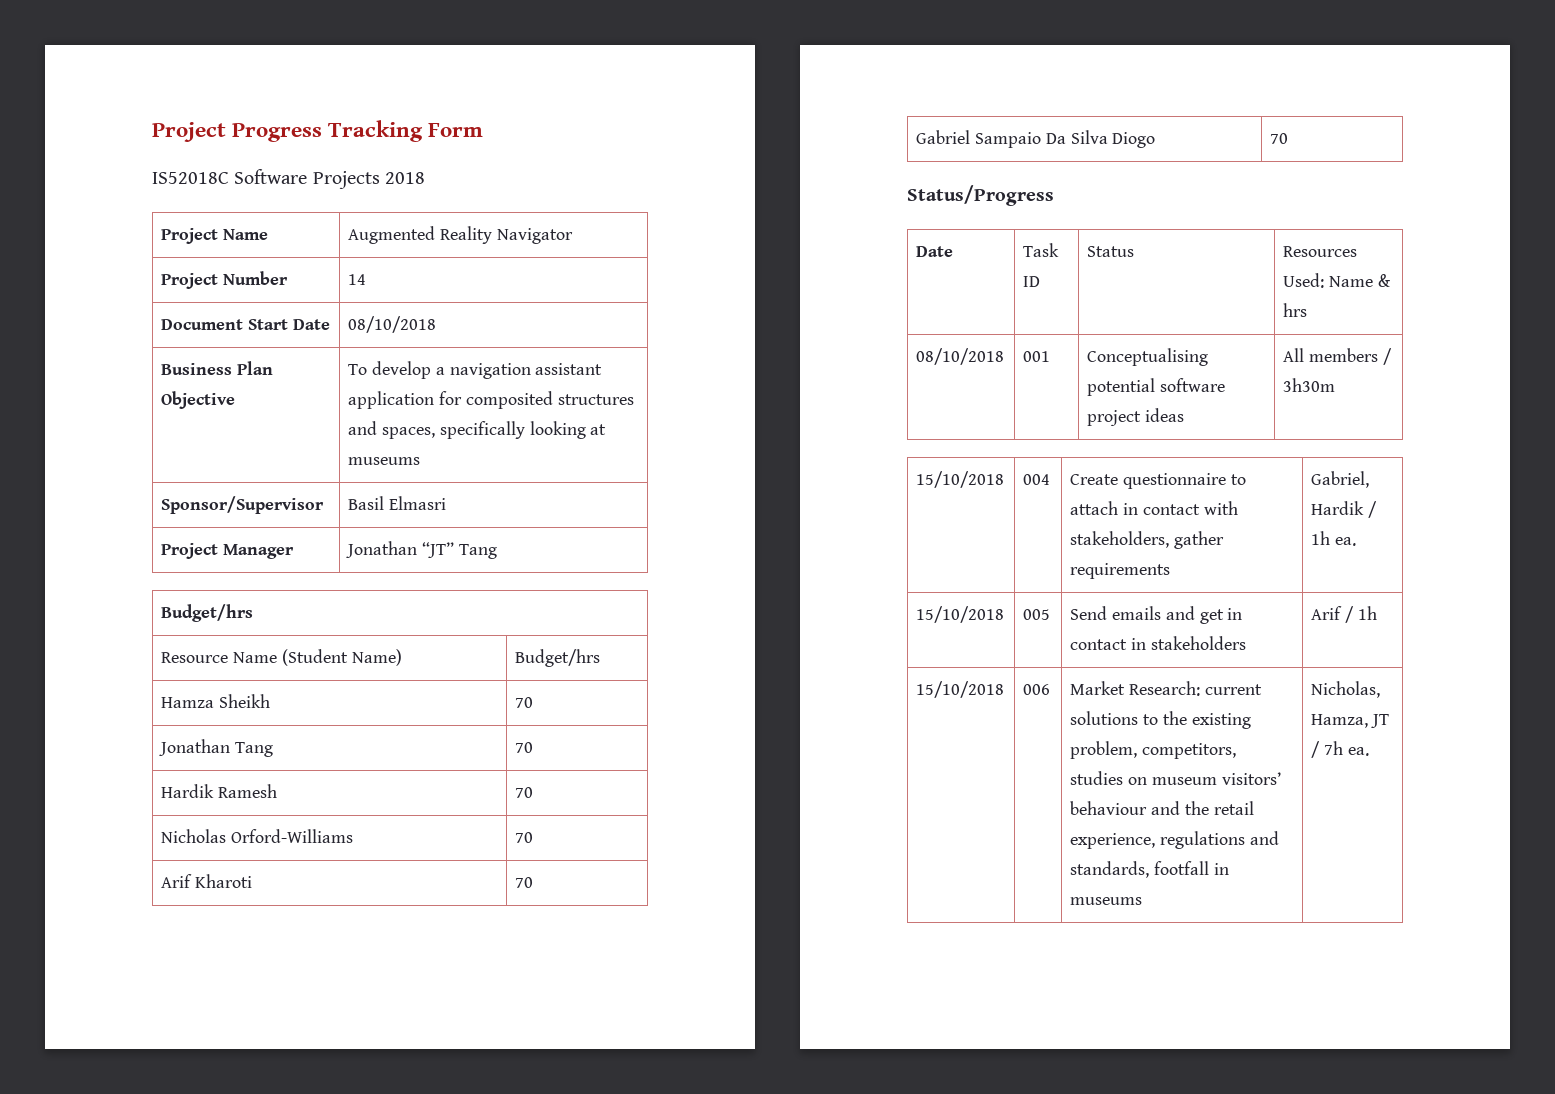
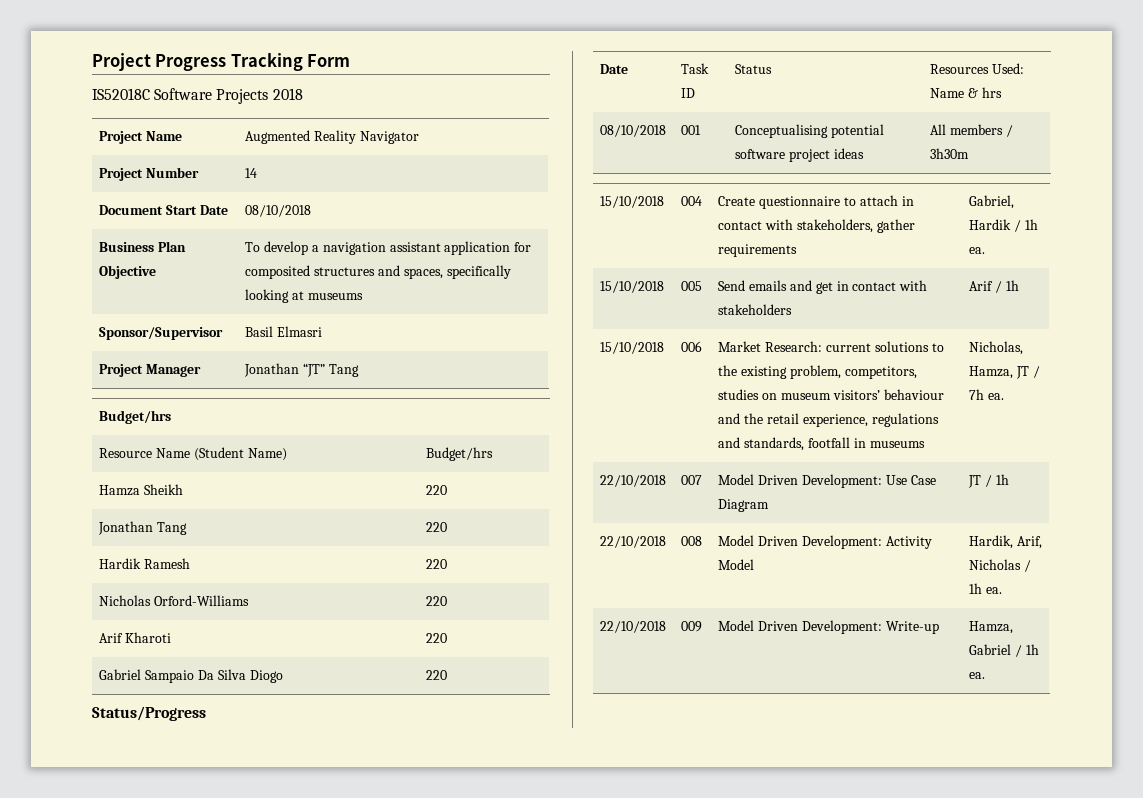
- Hamza Sheikh | 70
+ Hamza Sheikh | 220
- Jonathan Tang | 70
+ Jonathan Tang | 220
- Hardik Ramesh | 70
+ Hardik Ramesh | 220
- Nicholas Orford-Williams | 70
+ Nicholas Orford-Williams | 220
- Arif Kharoti | 70
+ Arif Kharoti | 220
- Gabriel Sampaio Da Silva Diogo | 70
+ Gabriel Sampaio Da Silva Diogo | 220
- 15/10/2018 | 005 | Send emails and get in contact in stakeholders | Arif / 1h
+ 15/10/2018 | 005 | Send emails and get in contact with stakeholders | Arif / 1h
+ 22/10/2018 | 007 | Model Driven Development: Use Case Diagram | JT / 1h
+ 22/10/2018 | 008 | Model Driven Development: Activity Model | Hardik, Arif, Nicholas / 1h ea.
+ 22/10/2018 | 009 | Model Driven Development: Write-up | Hamza, Gabriel / 1h ea.

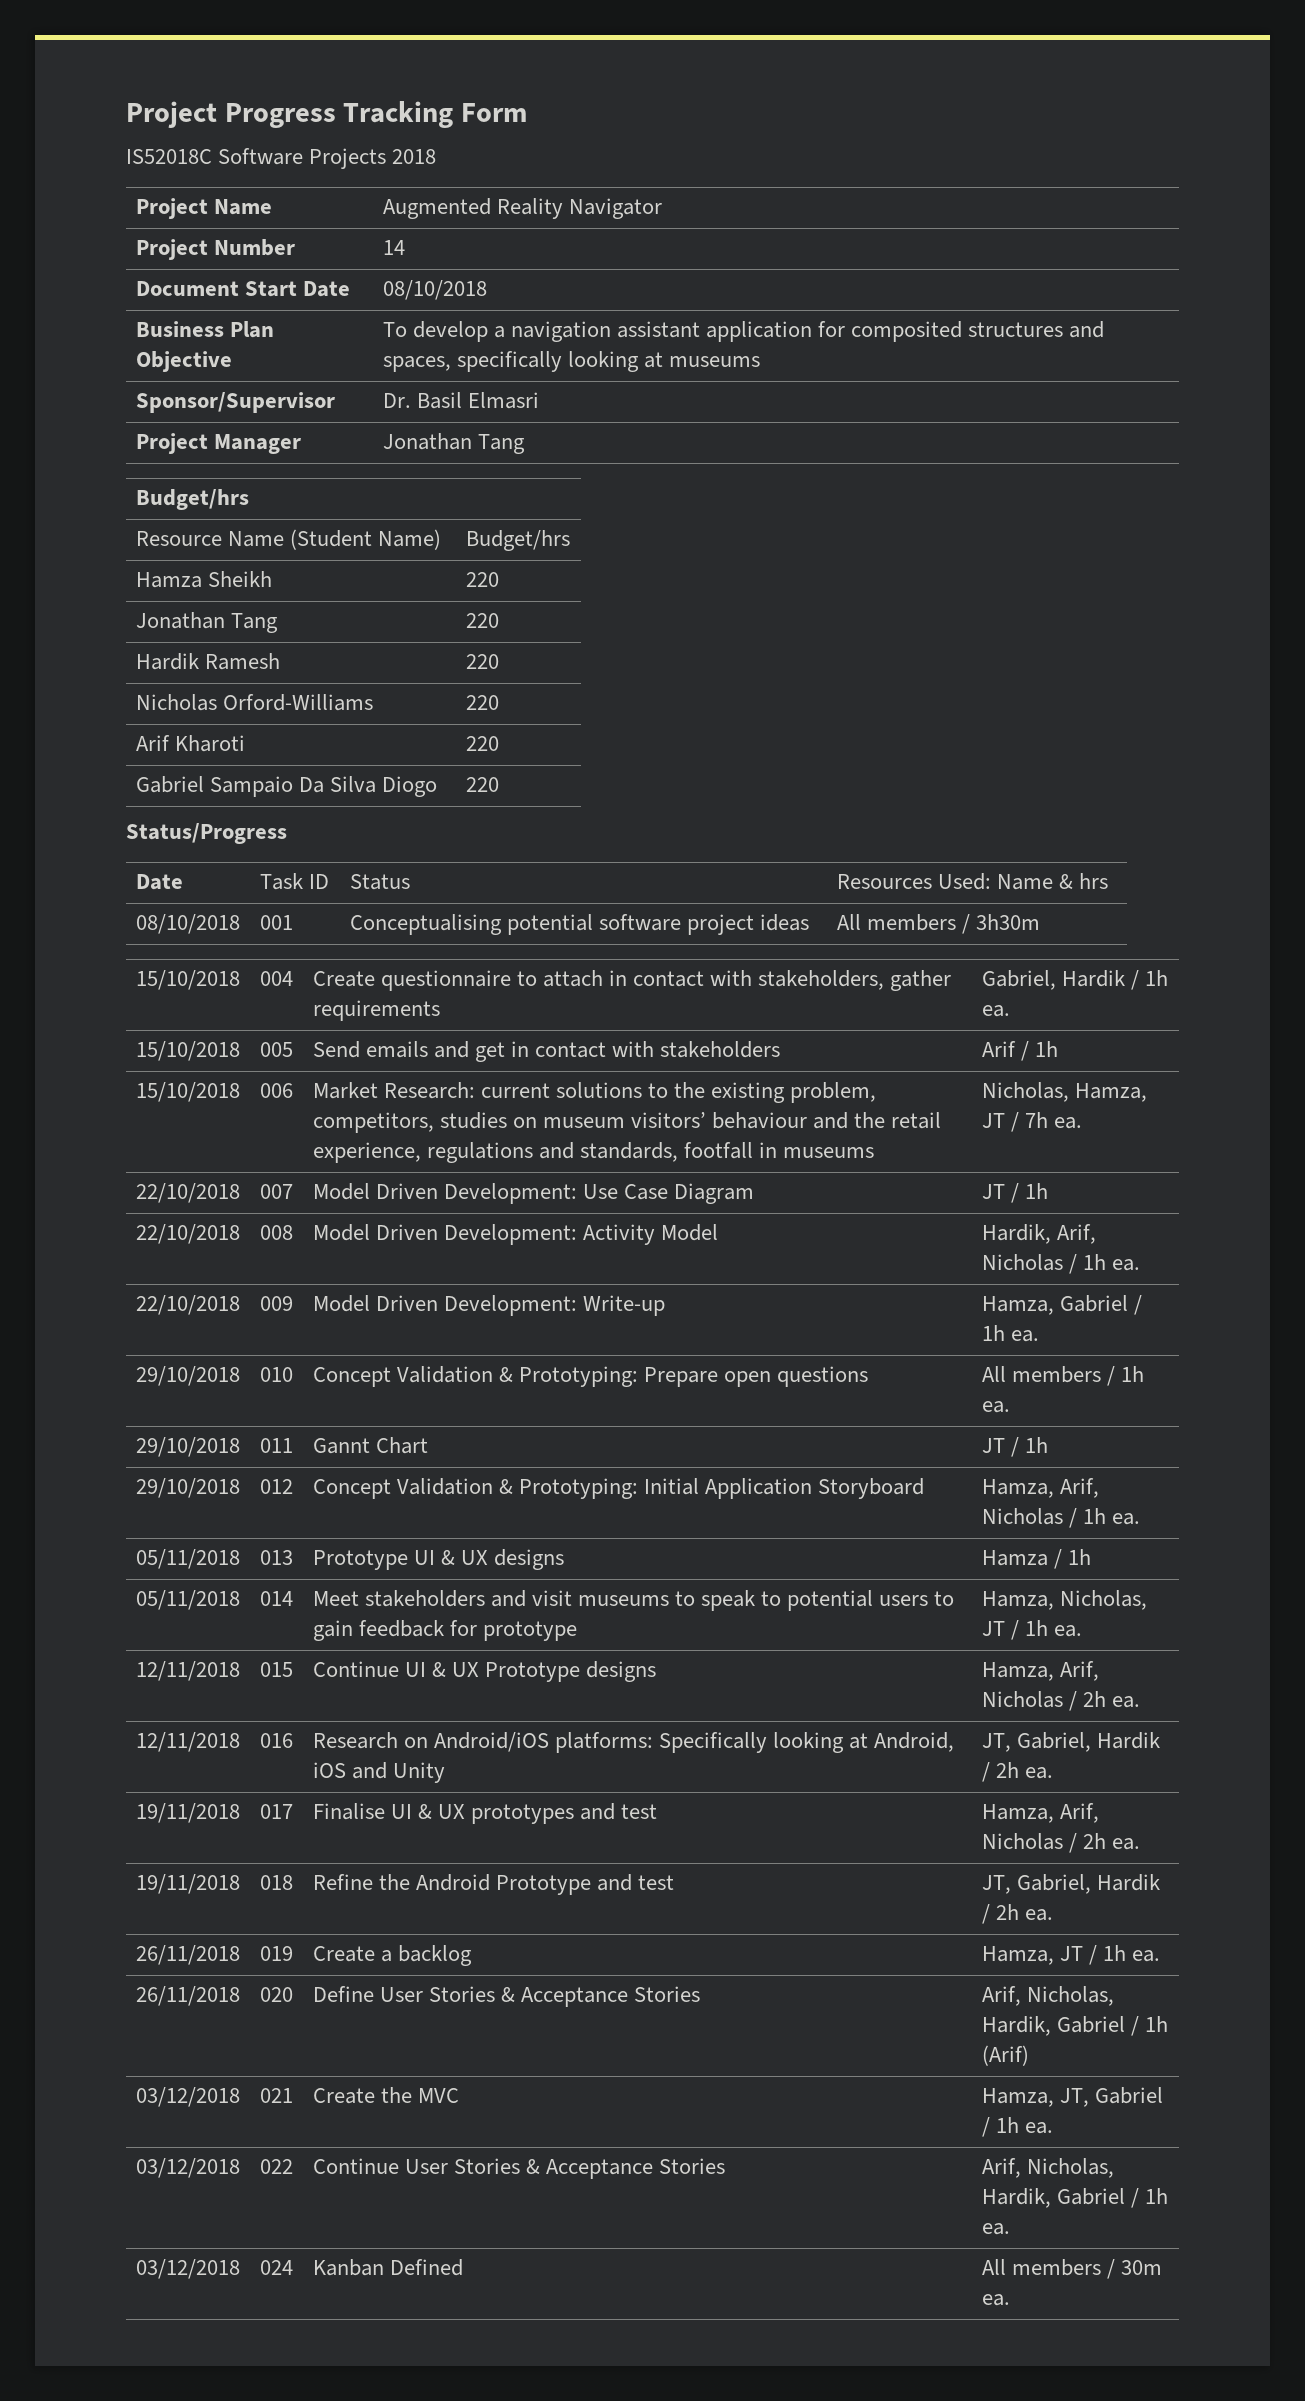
- Sponsor/Supervisor | Basil Elmasri
+ Sponsor/Supervisor | Dr. Basil Elmasri
- Project Manager | Jonathan “JT” Tang
+ Project Manager | Jonathan Tang
+ 29/10/2018 | 010 | Concept Validation & Prototyping: Prepare open questions | All members / 1h ea.
+ 29/10/2018 | 011 | Gannt Chart | JT / 1h
+ 29/10/2018 | 012 | Concept Validation & Prototyping: Initial Application Storyboard | Hamza, Arif, Nicholas / 1h ea.
+ 05/11/2018 | 013 | Prototype UI & UX designs | Hamza / 1h
+ 05/11/2018 | 014 | Meet stakeholders and visit museums to speak to potential users to gain feedback for prototype | Hamza, Nicholas, JT / 1h ea.
+ 12/11/2018 | 015 | Continue UI & UX Prototype designs | Hamza, Arif, Nicholas / 2h ea.
+ 12/11/2018 | 016 | Research on Android/iOS platforms: Specifically looking at Android, iOS and Unity | JT, Gabriel, Hardik / 2h ea.
+ 19/11/2018 | 017 | Finalise UI & UX prototypes and test | Hamza, Arif, Nicholas / 2h ea.
+ 19/11/2018 | 018 | Refine the Android Prototype and test | JT, Gabriel, Hardik / 2h ea.
+ 26/11/2018 | 019 | Create a backlog | Hamza, JT / 1h ea.
+ 26/11/2018 | 020 | Define User Stories & Acceptance Stories | Arif, Nicholas, Hardik, Gabriel / 1h (Arif)
+ 03/12/2018 | 021 | Create the MVC | Hamza, JT, Gabriel / 1h ea.
+ 03/12/2018 | 022 | Continue User Stories & Acceptance Stories | Arif, Nicholas, Hardik, Gabriel / 1h ea.
+ 03/12/2018 | 024 | Kanban Defined | All members / 30m ea.

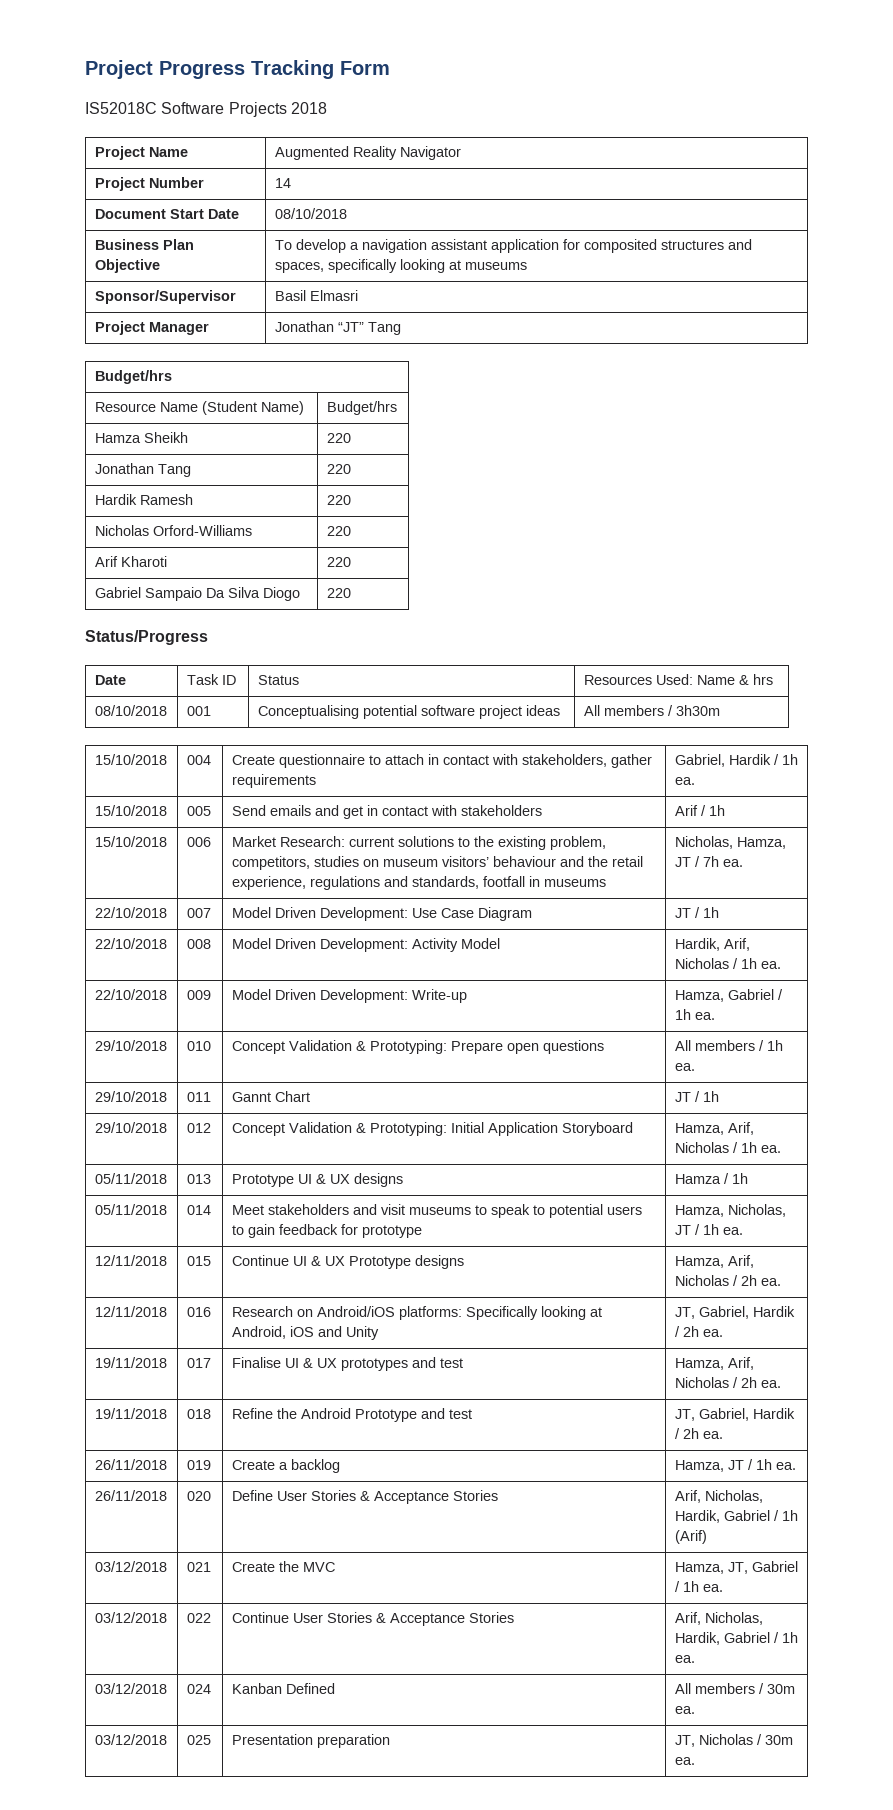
- Sponsor/Supervisor | Dr. Basil Elmasri
+ Sponsor/Supervisor | Basil Elmasri
- Project Manager | Jonathan Tang
+ Project Manager | Jonathan “JT” Tang
+ 03/12/2018 | 025 | Presentation preparation | JT, Nicholas / 30m ea.

